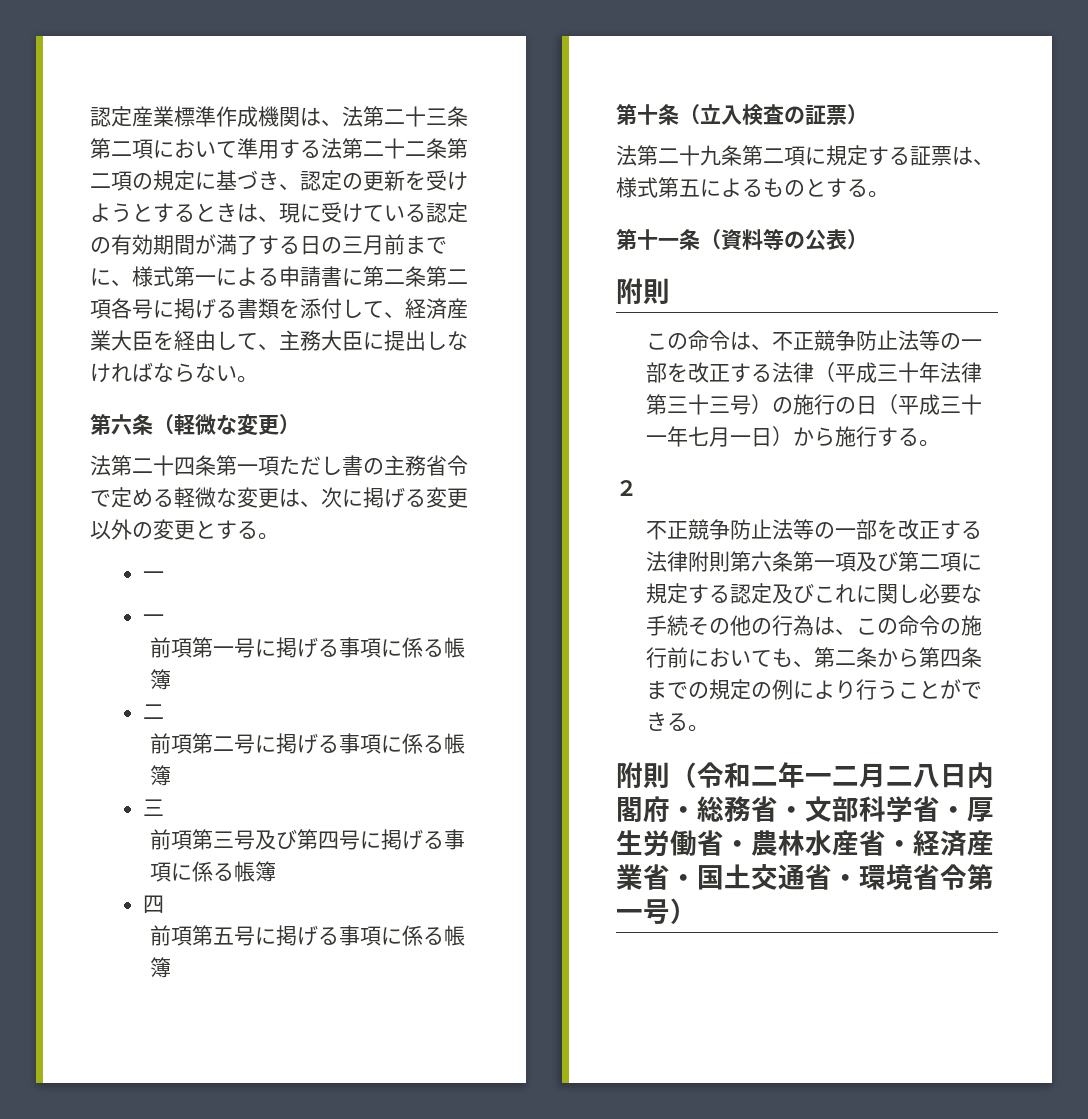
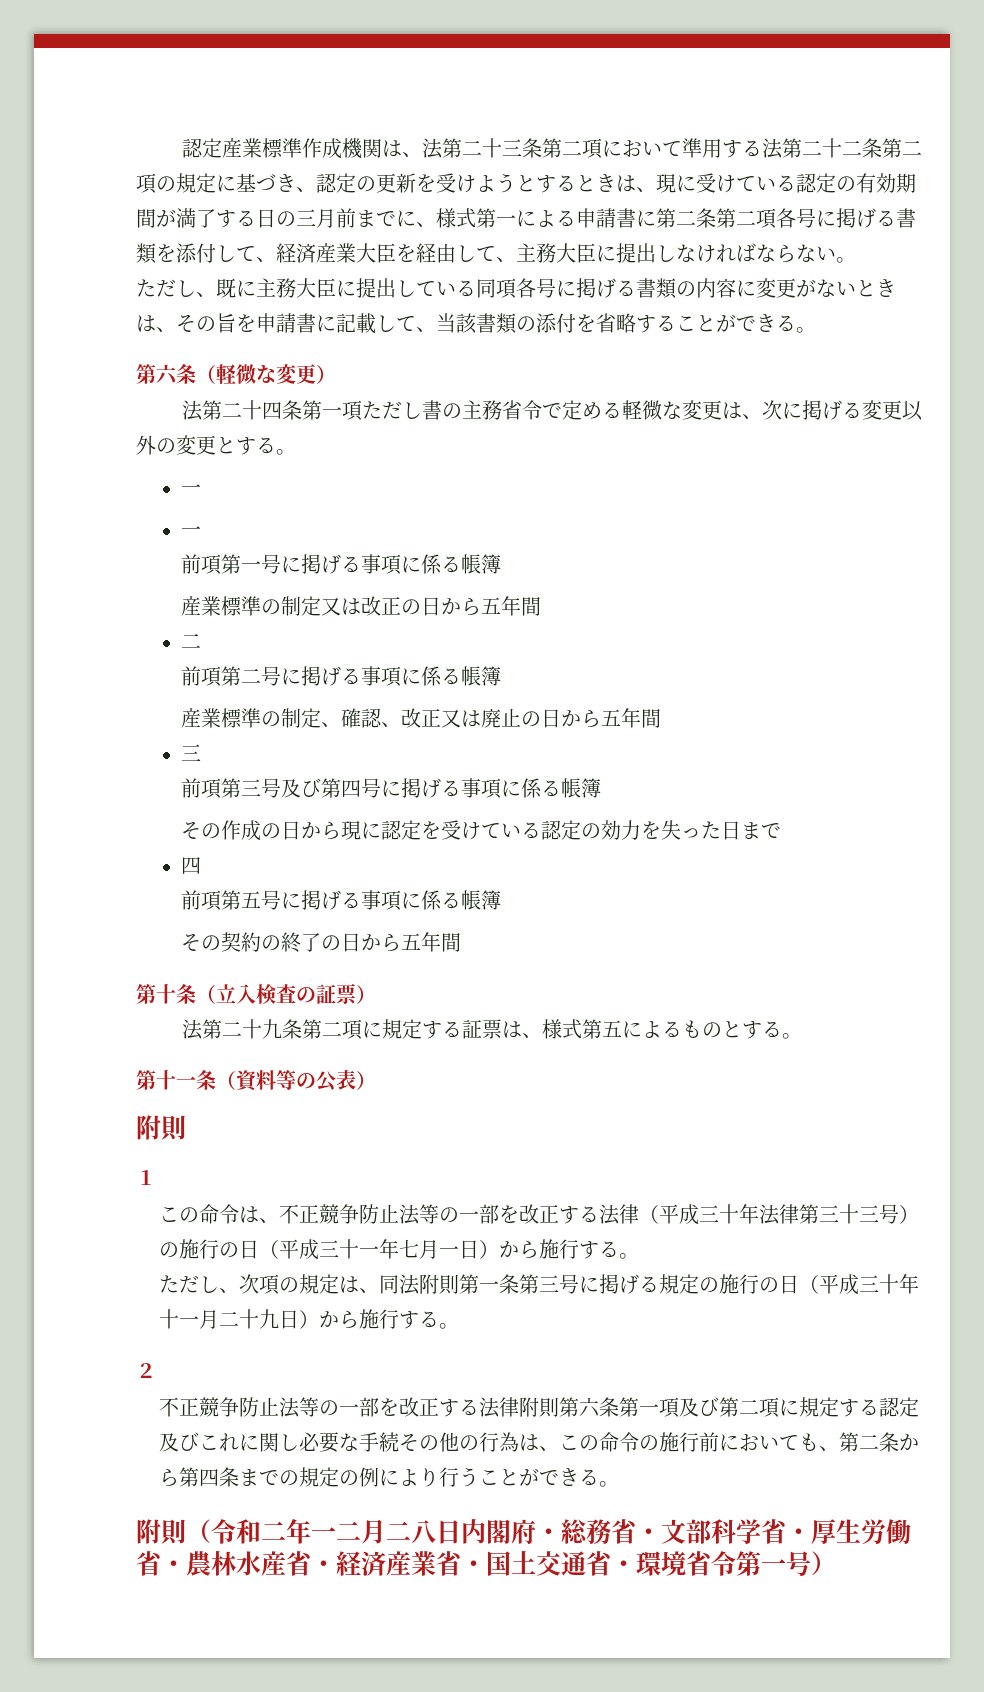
+ ただし、既に主務大臣に提出している同項各号に掲げる書類の内容に変更がないときは、その旨を申請書に記載して、当該書類の添付を省略することができる。
+ 産業標準の制定又は改正の日から五年間
+ 産業標準の制定、確認、改正又は廃止の日から五年間
+ その作成の日から現に認定を受けている認定の効力を失った日まで
+ その契約の終了の日から五年間
+ １
+ ただし、次項の規定は、同法附則第一条第三号に掲げる規定の施行の日（平成三十年十一月二十九日）から施行する。

